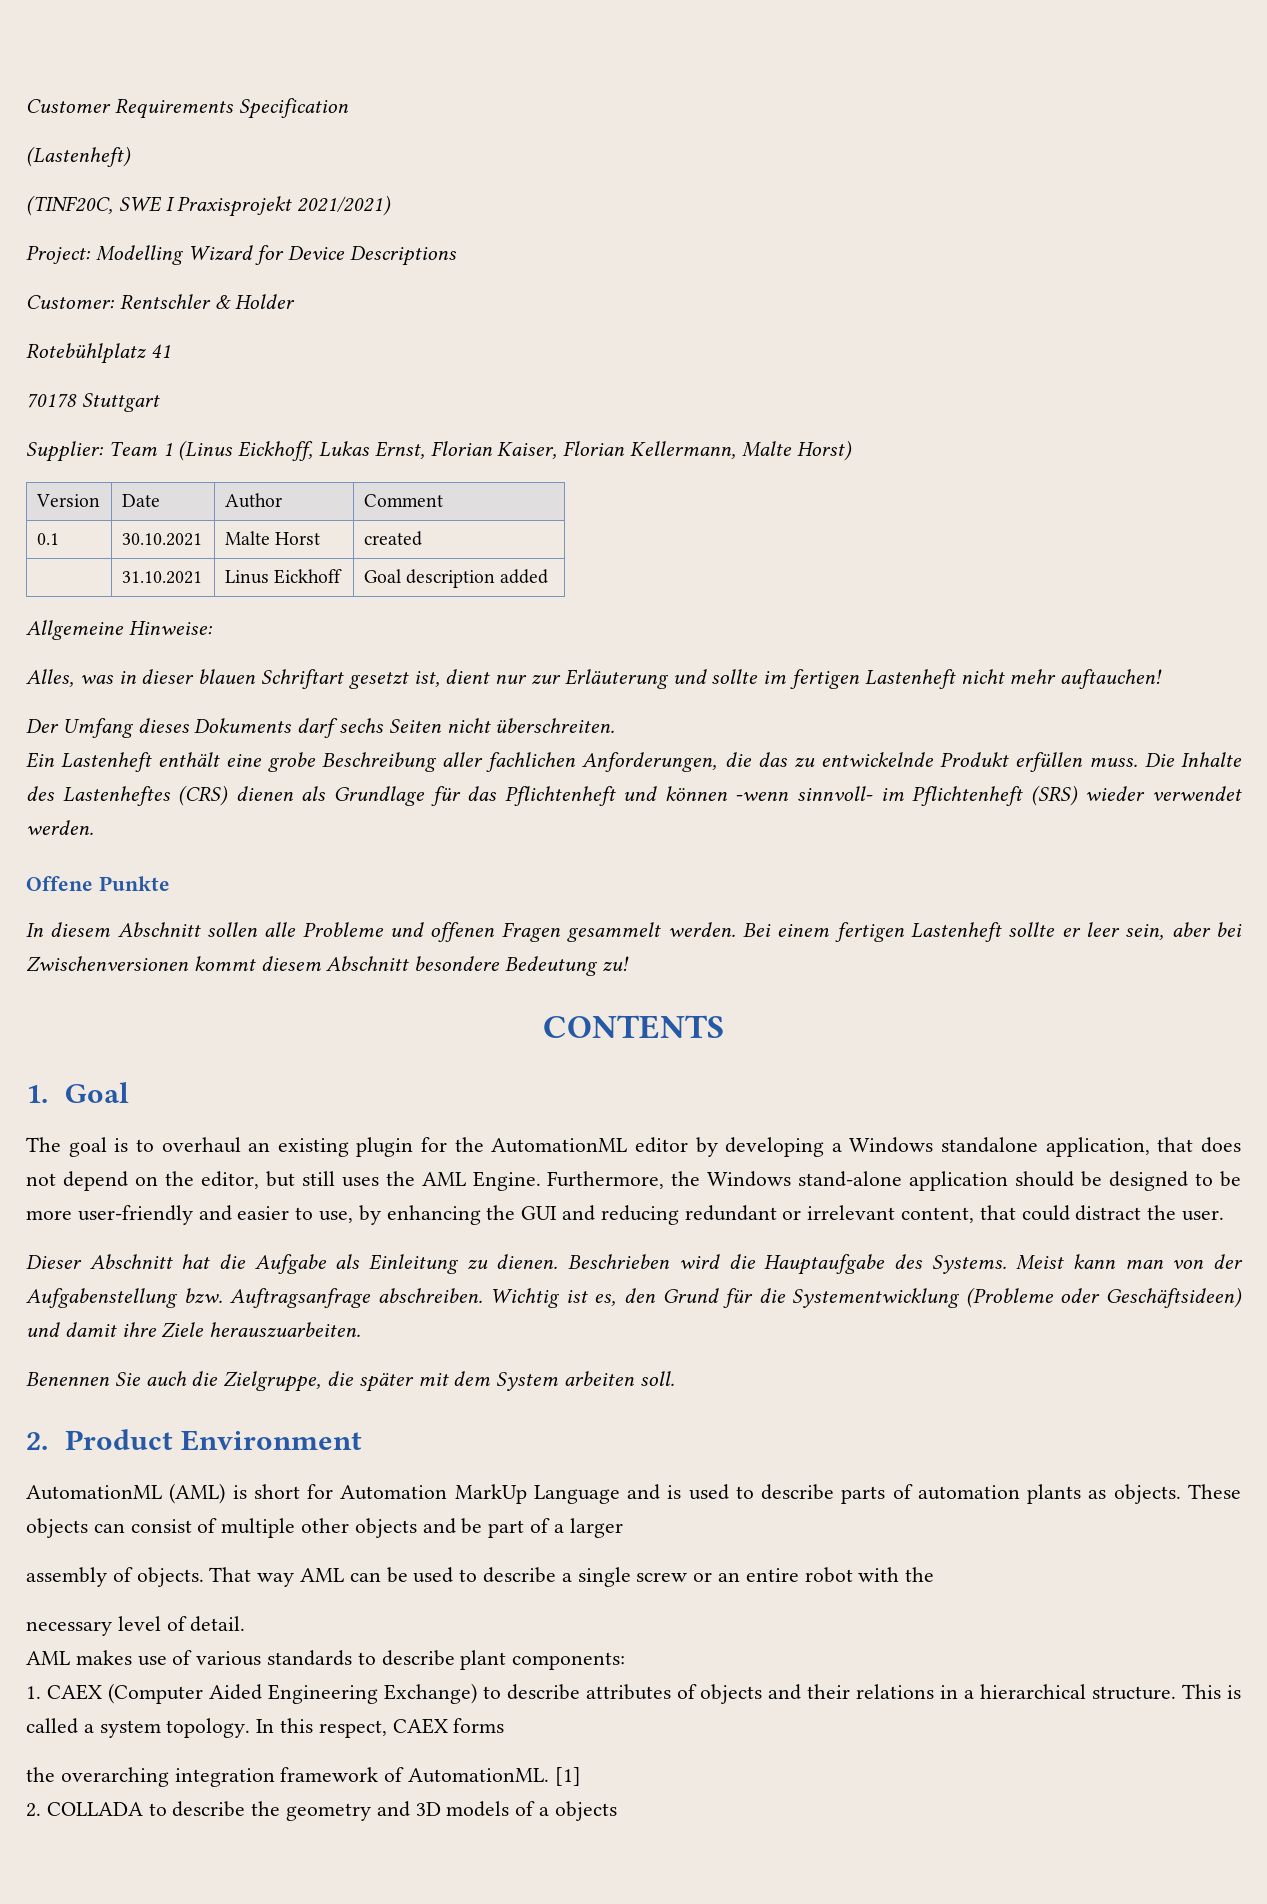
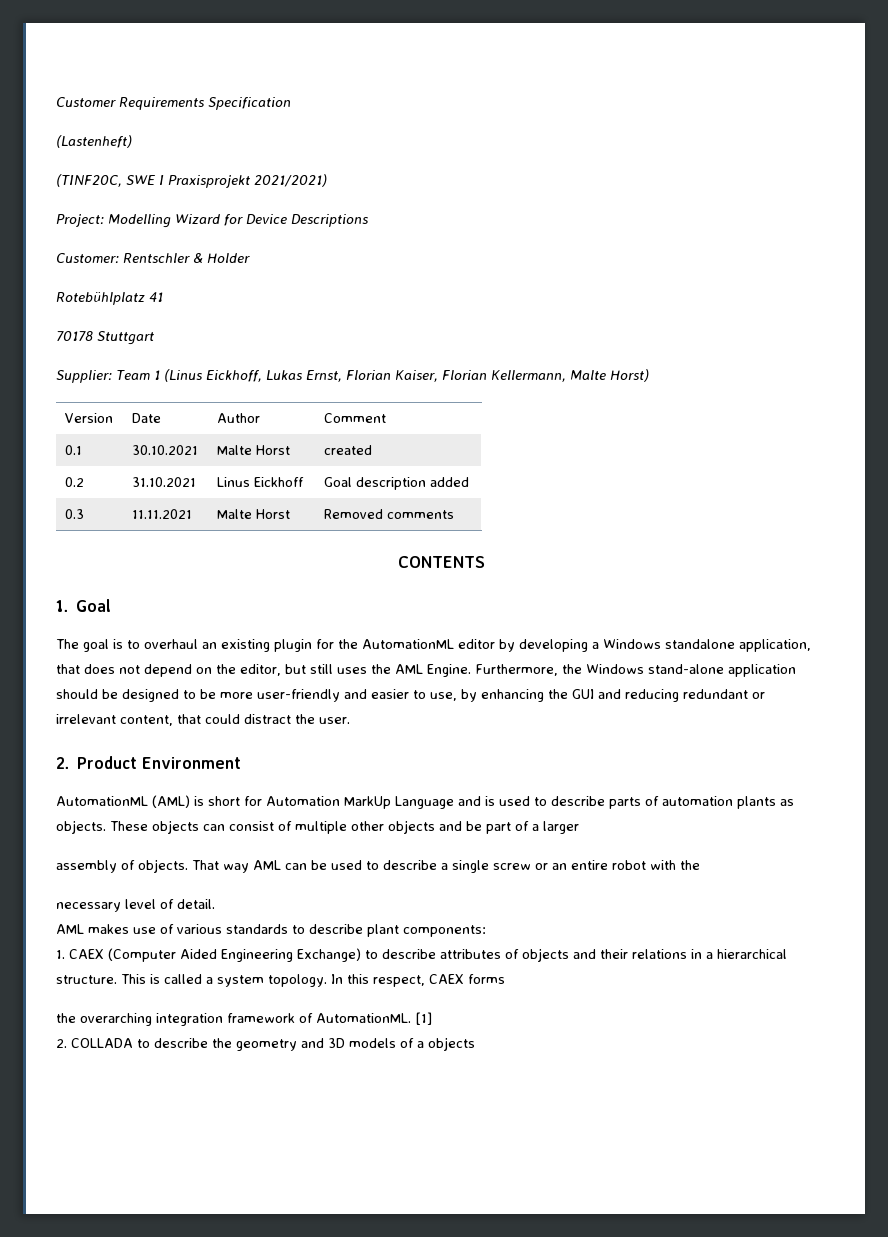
- | 31.10.2021 | Linus Eickhoff | Goal description added
+ 0.2 | 31.10.2021 | Linus Eickhoff | Goal description added
- Allgemeine Hinweise:
- Alles, was in dieser blauen Schriftart gesetzt ist, dient nur zur Erläuterung und sollte im fertigen Lastenheft nicht mehr auftauchen!
- Der Umfang dieses Dokuments darf sechs Seiten nicht überschreiten.
- Ein Lastenheft enthält eine grobe Beschreibung aller fachlichen Anforderungen, die das zu entwickelnde Produkt erfüllen muss. Die Inhalte des Lastenheftes (CRS) dienen als Grundlage für das Pflichtenheft und können -wenn sinnvoll- im Pflichtenheft (SRS) wieder verwendet werden.
- Offene Punkte
- In diesem Abschnitt sollen alle Probleme und offenen Fragen gesammelt werden. Bei einem fertigen Lastenheft sollte er leer sein, aber bei Zwischenversionen kommt diesem Abschnitt besondere Bedeutung zu!
+ 0.3 | 11.11.2021 | Malte Horst | Removed comments
- Dieser Abschnitt hat die Aufgabe als Einleitung zu dienen. Beschrieben wird die Hauptaufgabe des Systems. Meist kann man von der Aufgabenstellung bzw. Auftragsanfrage abschreiben. Wichtig ist es, den Grund für die Systementwicklung (Probleme oder Geschäftsideen) und damit ihre Ziele herauszuarbeiten.
- Benennen Sie auch die Zielgruppe, die später mit dem System arbeiten soll.

